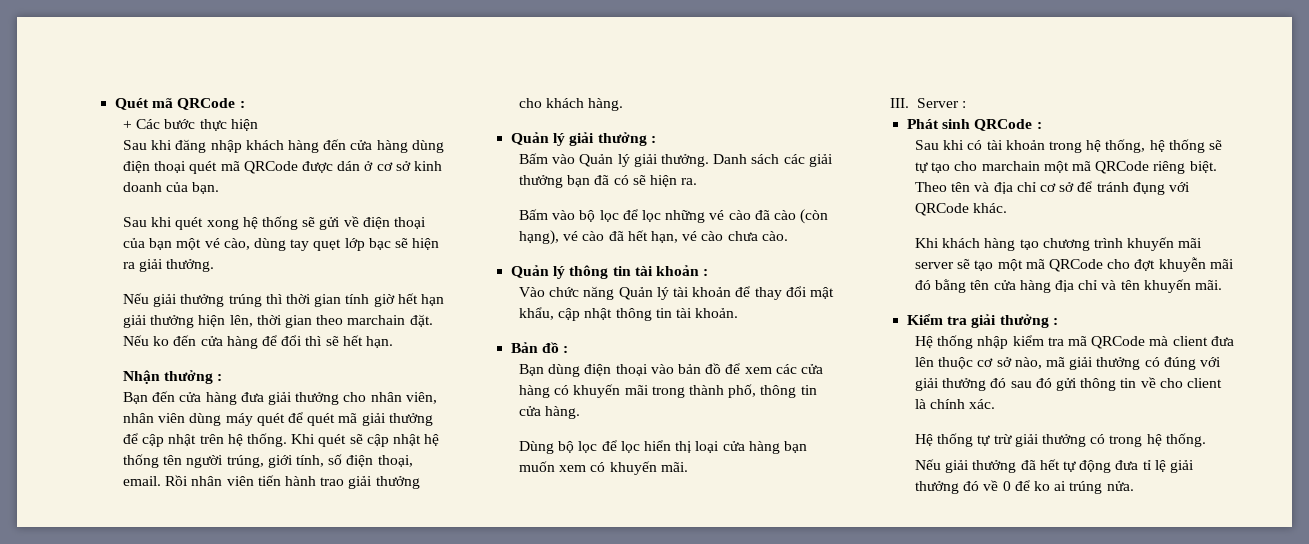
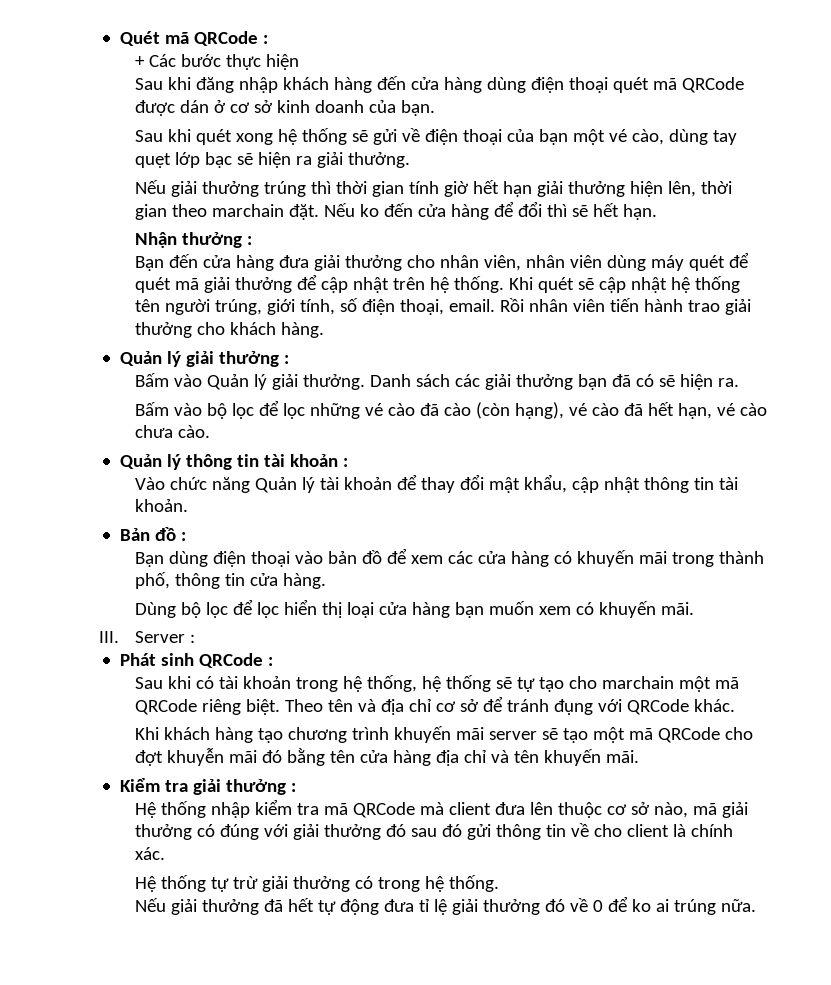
- Nếu giải thưởng đã hết tự động đưa tỉ lệ giải thưởng đó về 0 để ko ai trúng nửa.
+ Nếu giải thưởng đã hết tự động đưa tỉ lệ giải thưởng đó về 0 để ko ai trúng nữa.

